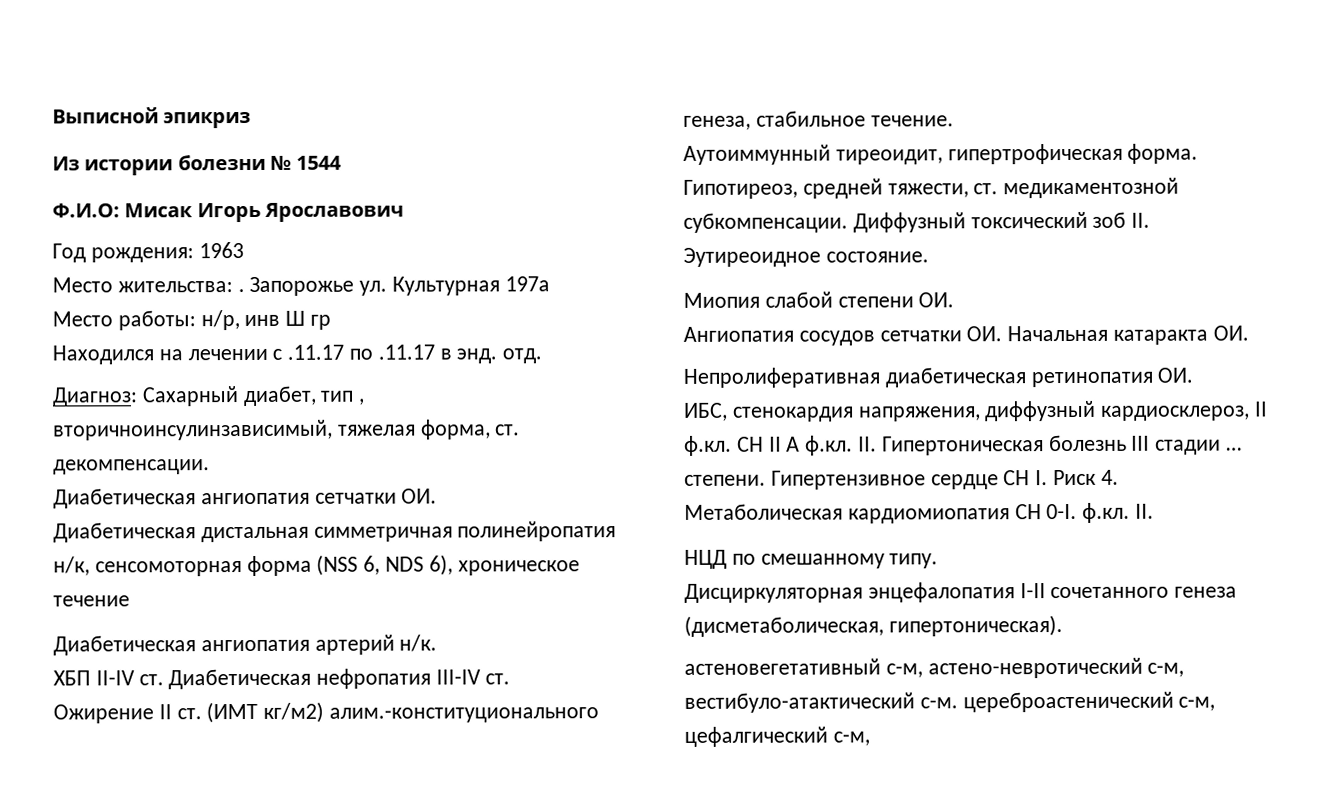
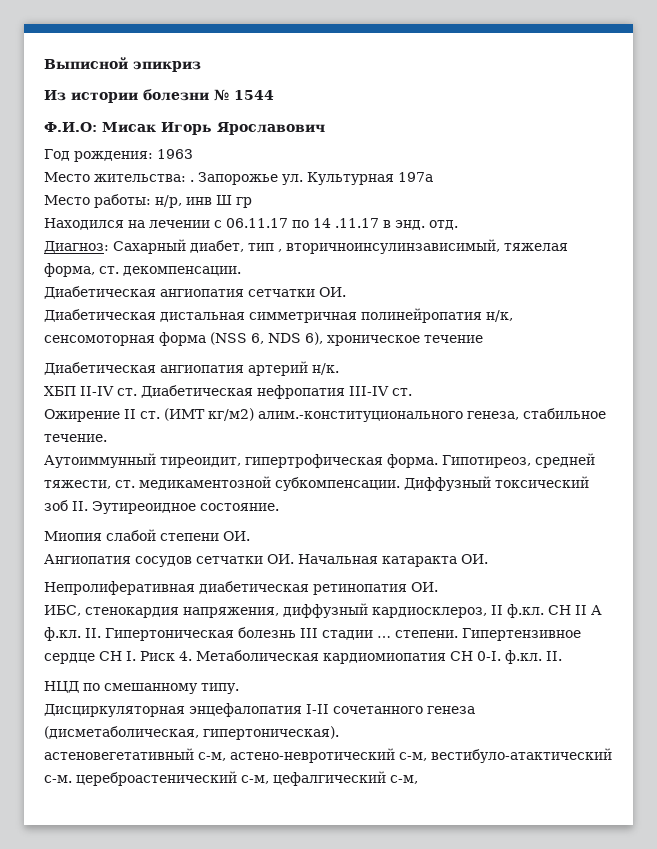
- Находился на лечении с .11.17 по .11.17 в энд. отд.
+ Находился на лечении с 06.11.17 по 14 .11.17 в энд. отд.

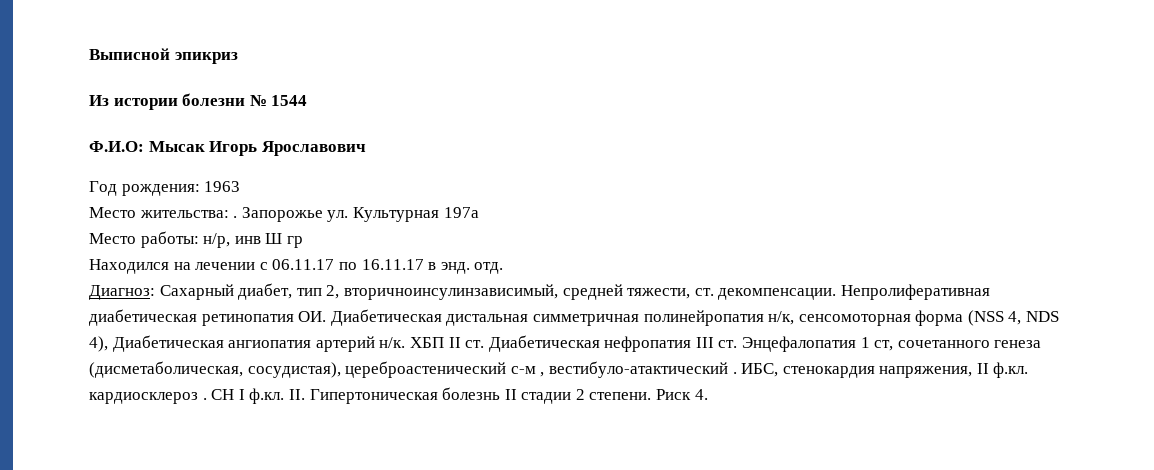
- Ф.И.О: Мисак Игорь Ярославович
+ Ф.И.О: Мысак Игорь Ярославович
- Находился на лечении с 06.11.17 по 14 .11.17 в энд. отд.
+ Находился на лечении с 06.11.17 по 16.11.17 в энд. отд.
- Диагноз: Сахарный диабет, тип , вторичноинсулинзависимый, тяжелая форма, ст. декомпенсации.
- Диабетическая ангиопатия сетчатки ОИ.
- Диабетическая дистальная симметричная полинейропатия н/к, сенсомоторная форма (NSS 6, NDS 6), хроническое течение
- Диабетическая ангиопатия артерий н/к.
- ХБП II-IV ст. Диабетическая нефропатия III-IV ст.
- Ожирение II ст. (ИМТ кг/м2) алим.-конституционального генеза, стабильное течение.
- Аутоиммунный тиреоидит, гипертрофическая форма. Гипотиреоз, средней тяжести, ст. медикаментозной субкомпенсации. Диффузный токсический зоб II. Эутиреоидное состояние.
- Миопия слабой степени ОИ.
- Ангиопатия сосудов сетчатки ОИ. Начальная катаракта ОИ.
- Непролиферативная диабетическая ретинопатия ОИ.
- ИБС, стенокардия напряжения, диффузный кардиосклероз, II ф.кл. СН II А ф.кл. II. Гипертоническая болезнь III стадии … степени. Гипертензивное сердце СН I. Риск 4. Метаболическая кардиомиопатия СН 0-I. ф.кл. II.
- НЦД по смешанному типу.
- Дисциркуляторная энцефалопатия I-II сочетанного генеза (дисметаболическая, гипертоническая).
- астеновегетативный с-м, астено-невротический с-м, вестибуло-атактический с-м. цереброастенический с-м, цефалгический с-м,
+ Диагноз: Сахарный диабет, тип 2, вторичноинсулинзависимый, средней тяжести, ст. декомпенсации. Непролиферативная диабетическая ретинопатия ОИ. Диабетическая дистальная симметричная полинейропатия н/к, сенсомоторная форма (NSS 4, NDS 4), Диабетическая ангиопатия артерий н/к. ХБП II ст. Диабетическая нефропатия III ст. Энцефалопатия 1 ст, сочетанного генеза (дисметаболическая, сосудистая), цереброастенический с-м , вестибуло-атактический . ИБС, стенокардия напряжения, II ф.кл. кардиосклероз . СН I ф.кл. II. Гипертоническая болезнь II стадии 2 степени. Риск 4.

